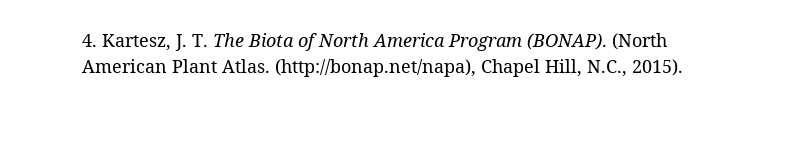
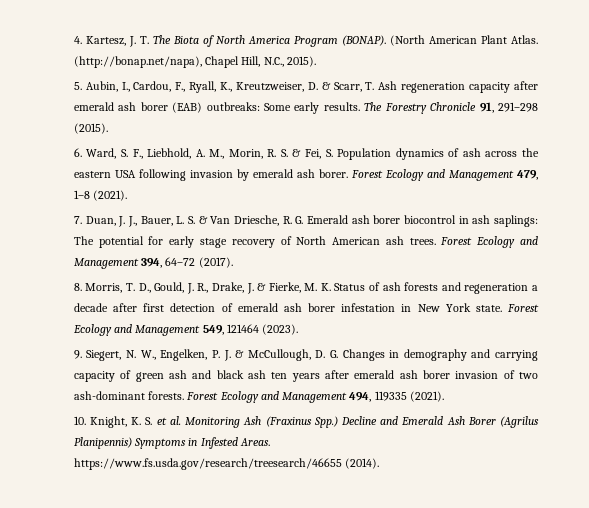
+ 5. Aubin, I., Cardou, F., Ryall, K., Kreutzweiser, D. & Scarr, T. Ash regeneration capacity after emerald ash borer (EAB) outbreaks: Some early results. The Forestry Chronicle 91, 291–298 (2015).
+ 6. Ward, S. F., Liebhold, A. M., Morin, R. S. & Fei, S. Population dynamics of ash across the eastern USA following invasion by emerald ash borer. Forest Ecology and Management 479, 1–8 (2021).
+ 7. Duan, J. J., Bauer, L. S. & Van Driesche, R. G. Emerald ash borer biocontrol in ash saplings: The potential for early stage recovery of North American ash trees. Forest Ecology and Management 394, 64–72 (2017).
+ 8. Morris, T. D., Gould, J. R., Drake, J. & Fierke, M. K. Status of ash forests and regeneration a decade after first detection of emerald ash borer infestation in New York state. Forest Ecology and Management 549, 121464 (2023).
+ 9. Siegert, N. W., Engelken, P. J. & McCullough, D. G. Changes in demography and carrying capacity of green ash and black ash ten years after emerald ash borer invasion of two ash-dominant forests. Forest Ecology and Management 494, 119335 (2021).
+ 10. Knight, K. S. et al. Monitoring Ash (Fraxinus Spp.) Decline and Emerald Ash Borer (Agrilus Planipennis) Symptoms in Infested Areas. https://www.fs.usda.gov/research/treesearch/46655 (2014).

